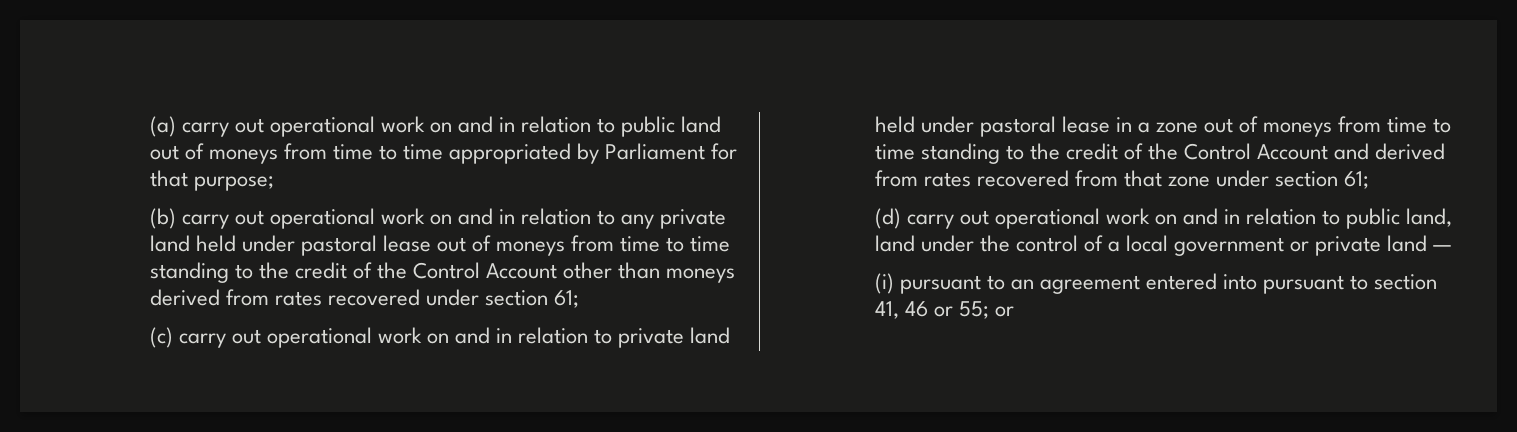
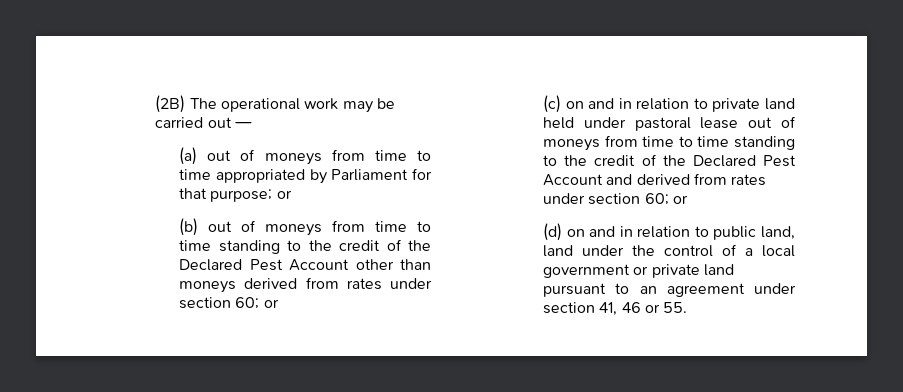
- (a) carry out operational work on and in relation to public land out of moneys from time to time appropriated by Parliament for that purpose;
+ (2B) The operational work may be carried out —
+ (a) out of moneys from time to time appropriated by Parliament for that purpose; or
- (b) carry out operational work on and in relation to any private land held under pastoral lease out of moneys from time to time standing to the credit of the Control Account other than moneys derived from rates recovered under section 61;
- (c) carry out operational work on and in relation to private land held under pastoral lease in a zone out of moneys from time to time standing to the credit of the Control Account and derived from rates recovered from that zone under section 61;
- (d) carry out operational work on and in relation to public land, land under the control of a local government or private land —
- (i) pursuant to an agreement entered into pursuant to section 41, 46 or 55; or
+ (b) out of moneys from time to time standing to the credit of the Declared Pest Account other than moneys derived from rates under section 60; or
+ (c) on and in relation to private land held under pastoral lease out of moneys from time to time standing to the credit of the Declared Pest Account and derived from rates under section 60; or
+ (d) on and in relation to public land, land under the control of a local government or private land pursuant to an agreement under section 41, 46 or 55.

